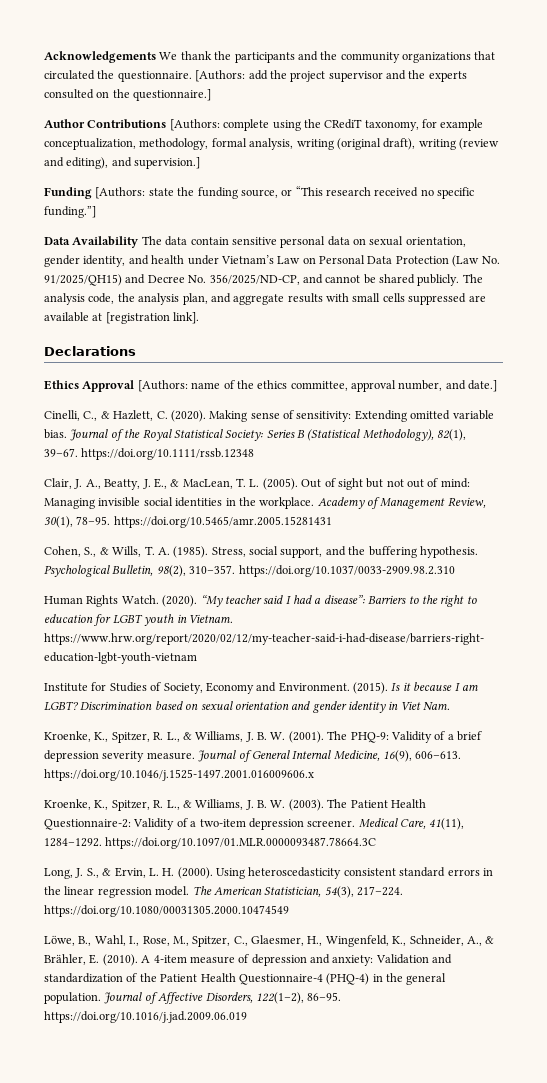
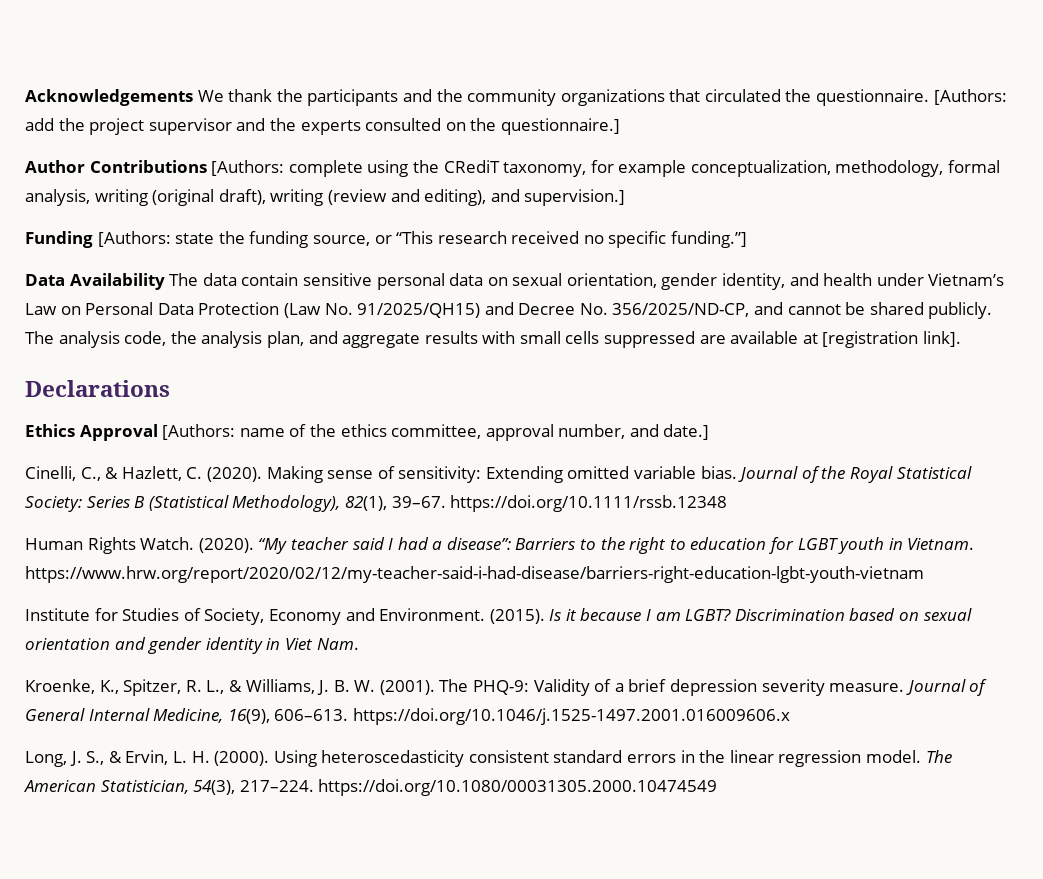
- Clair, J. A., Beatty, J. E., & MacLean, T. L. (2005). Out of sight but not out of mind: Managing invisible social identities in the workplace. Academy of Management Review, 30(1), 78–95. https://doi.org/10.5465/amr.2005.15281431
- Cohen, S., & Wills, T. A. (1985). Stress, social support, and the buffering hypothesis. Psychological Bulletin, 98(2), 310–357. https://doi.org/10.1037/0033-2909.98.2.310
- Kroenke, K., Spitzer, R. L., & Williams, J. B. W. (2003). The Patient Health Questionnaire-2: Validity of a two-item depression screener. Medical Care, 41(11), 1284–1292. https://doi.org/10.1097/01.MLR.0000093487.78664.3C
- Löwe, B., Wahl, I., Rose, M., Spitzer, C., Glaesmer, H., Wingenfeld, K., Schneider, A., & Brähler, E. (2010). A 4-item measure of depression and anxiety: Validation and standardization of the Patient Health Questionnaire-4 (PHQ-4) in the general population. Journal of Affective Disorders, 122(1–2), 86–95. https://doi.org/10.1016/j.jad.2009.06.019

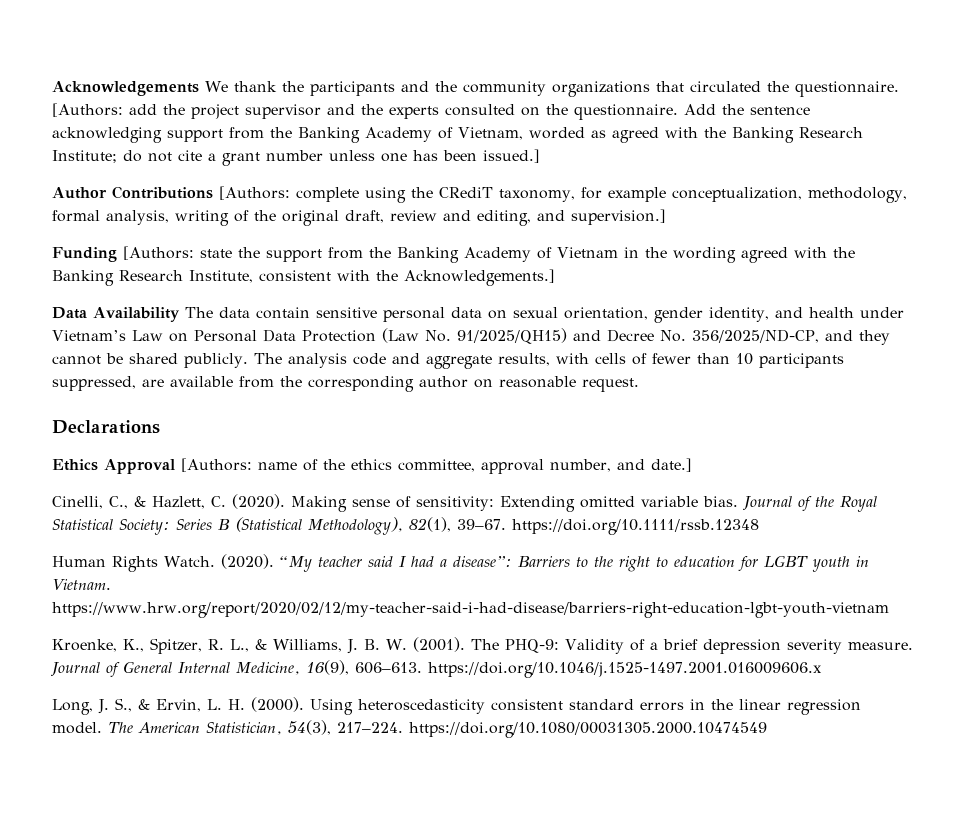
- [Authors: add the project supervisor and the experts consulted on the questionnaire.]
+ [Authors: add the project supervisor and the experts consulted on the questionnaire. Add the sentence acknowledging support from the Banking Academy of Vietnam, worded as agreed with the Banking Research Institute; do not cite a grant number unless one has been issued.]
- Author Contributions [Authors: complete using the CRediT taxonomy, for example conceptualization, methodology, formal analysis, writing (original draft), writing (review and editing), and supervision.]
+ Author Contributions [Authors: complete using the CRediT taxonomy, for example conceptualization, methodology, formal analysis, writing of the original draft, review and editing, and supervision.]
- Funding [Authors: state the funding source, or “This research received no specific funding.”]
+ Funding [Authors: state the support from the Banking Academy of Vietnam in the wording agreed with the Banking Research Institute, consistent with the Acknowledgements.]
- Data Availability The data contain sensitive personal data on sexual orientation, gender identity, and health under Vietnam’s Law on Personal Data Protection (Law No. 91/2025/QH15) and Decree No. 356/2025/ND-CP, and cannot be shared publicly.
+ Data Availability The data contain sensitive personal data on sexual orientation, gender identity, and health under Vietnam’s Law on Personal Data Protection (Law No. 91/2025/QH15) and Decree No. 356/2025/ND-CP, and they cannot be shared publicly.
- The analysis code, the analysis plan, and aggregate results with small cells suppressed are available at [registration link].
+ The analysis code and aggregate results, with cells of fewer than 10 participants suppressed, are available from the corresponding author on reasonable request.
- Institute for Studies of Society, Economy and Environment. (2015). Is it because I am LGBT? Discrimination based on sexual orientation and gender identity in Viet Nam.

